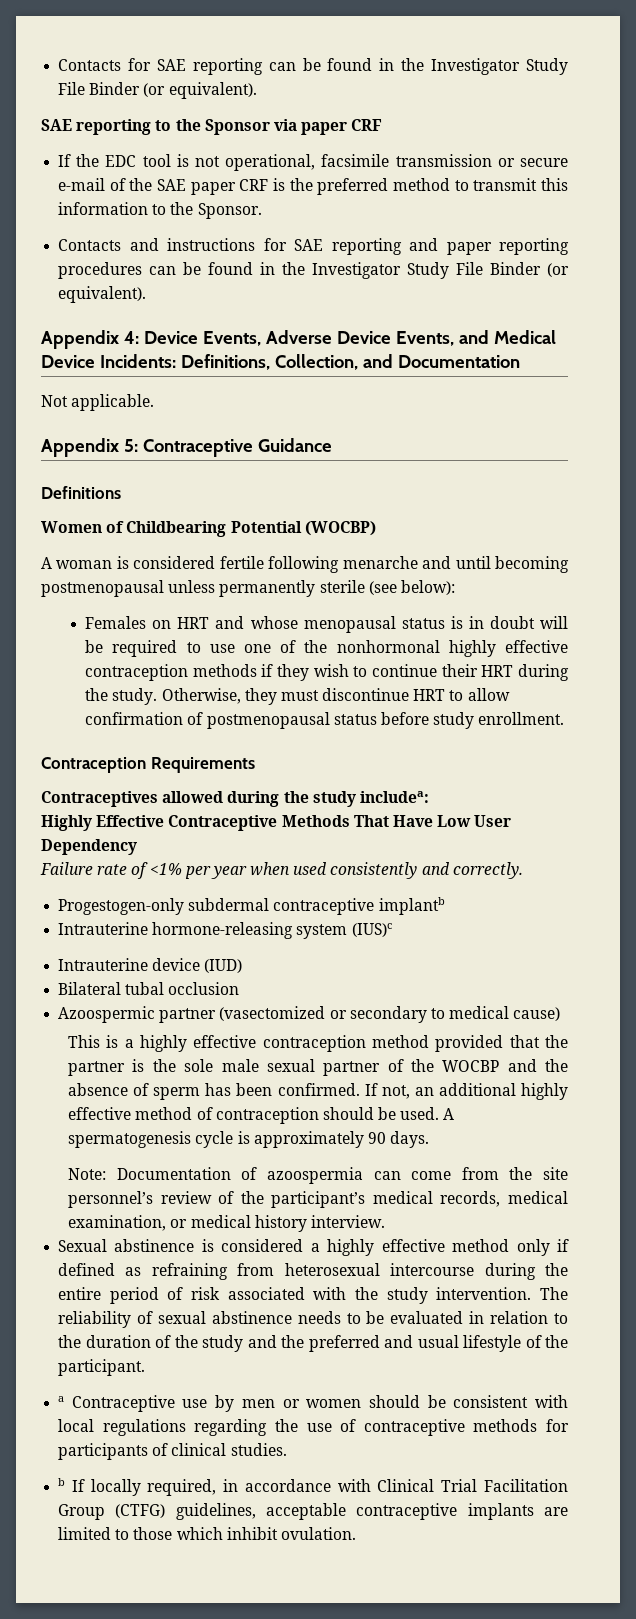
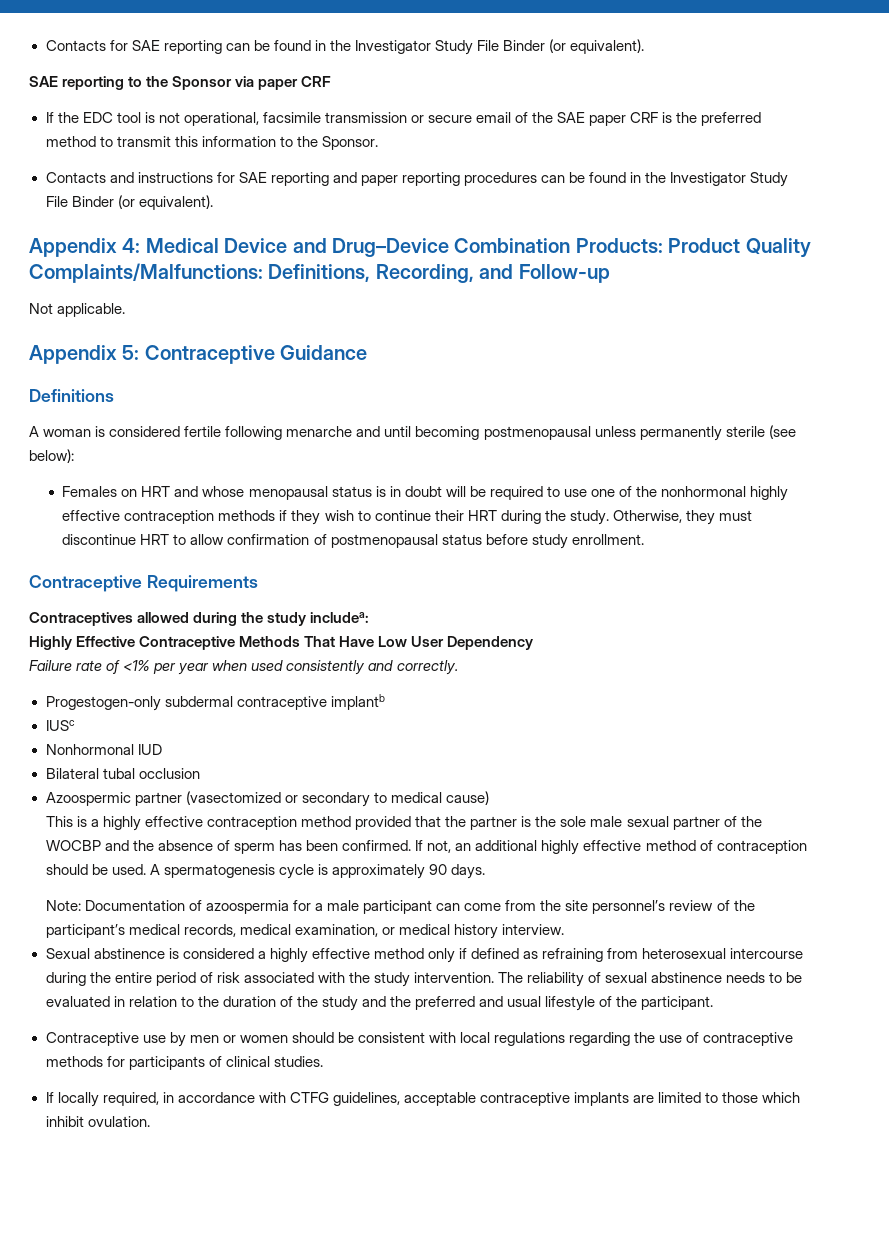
- If the EDC tool is not operational, facsimile transmission or secure e-mail of the SAE paper CRF is the preferred method to transmit this information to the Sponsor.
+ If the EDC tool is not operational, facsimile transmission or secure email of the SAE paper CRF is the preferred method to transmit this information to the Sponsor.
- Appendix 4: Device Events, Adverse Device Events, and Medical Device Incidents: Definitions, Collection, and Documentation
+ Appendix 4: Medical Device and Drug–Device Combination Products: Product Quality Complaints/Malfunctions: Definitions, Recording, and Follow-up
- Women of Childbearing Potential (WOCBP)
- Contraception Requirements
+ Contraceptive Requirements
- Intrauterine hormone-releasing system (IUS)c
- Intrauterine device (IUD)
+ IUSc
+ Nonhormonal IUD
- Note: Documentation of azoospermia can come from the site personnel’s review of the participant’s medical records, medical examination, or medical history interview.
+ Note: Documentation of azoospermia for a male participant can come from the site personnel’s review of the participant’s medical records, medical examination, or medical history interview.
- a Contraceptive use by men or women should be consistent with local regulations regarding the use of contraceptive methods for participants of clinical studies.
+ Contraceptive use by men or women should be consistent with local regulations regarding the use of contraceptive methods for participants of clinical studies.
- b If locally required, in accordance with Clinical Trial Facilitation Group (CTFG) guidelines, acceptable contraceptive implants are limited to those which inhibit ovulation.
+ If locally required, in accordance with CTFG guidelines, acceptable contraceptive implants are limited to those which inhibit ovulation.

